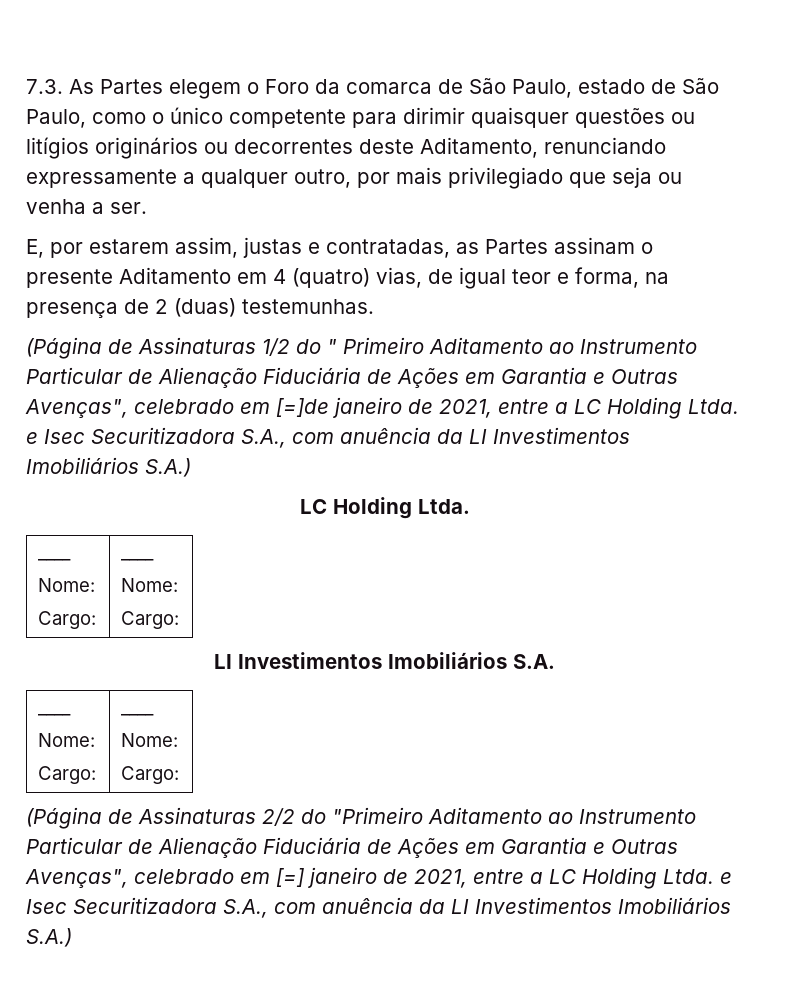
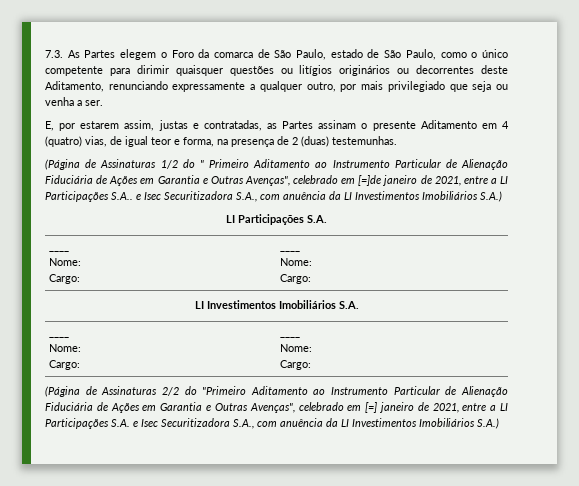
- (Página de Assinaturas 1/2 do " Primeiro Aditamento ao Instrumento Particular de Alienação Fiduciária de Ações em Garantia e Outras Avenças", celebrado em [=]de janeiro de 2021, entre a LC Holding Ltda. e Isec Securitizadora S.A., com anuência da LI Investimentos Imobiliários S.A.)
- LC Holding Ltda.
+ (Página de Assinaturas 1/2 do " Primeiro Aditamento ao Instrumento Particular de Alienação Fiduciária de Ações em Garantia e Outras Avenças", celebrado em [=]de janeiro de 2021, entre a LI Participações S.A.. e Isec Securitizadora S.A., com anuência da LI Investimentos Imobiliários S.A.)
+ LI Participações S.A.
- (Página de Assinaturas 2/2 do "Primeiro Aditamento ao Instrumento Particular de Alienação Fiduciária de Ações em Garantia e Outras Avenças", celebrado em [=] janeiro de 2021, entre a LC Holding Ltda. e Isec Securitizadora S.A., com anuência da LI Investimentos Imobiliários S.A.)
+ (Página de Assinaturas 2/2 do "Primeiro Aditamento ao Instrumento Particular de Alienação Fiduciária de Ações em Garantia e Outras Avenças", celebrado em [=] janeiro de 2021, entre a LI Participações S.A. e Isec Securitizadora S.A., com anuência da LI Investimentos Imobiliários S.A.)

